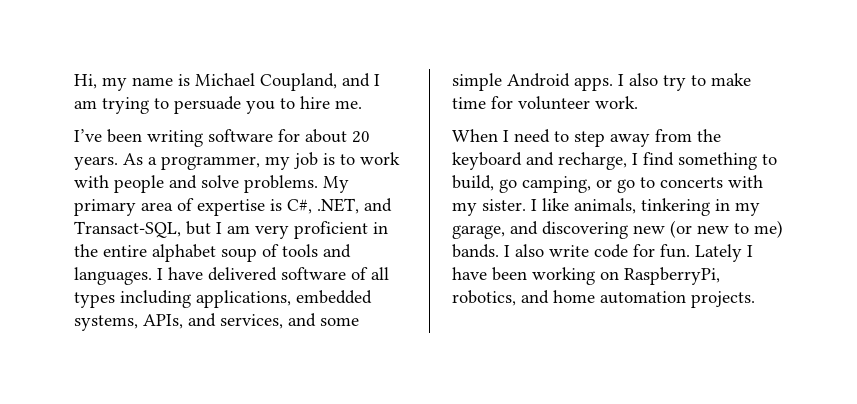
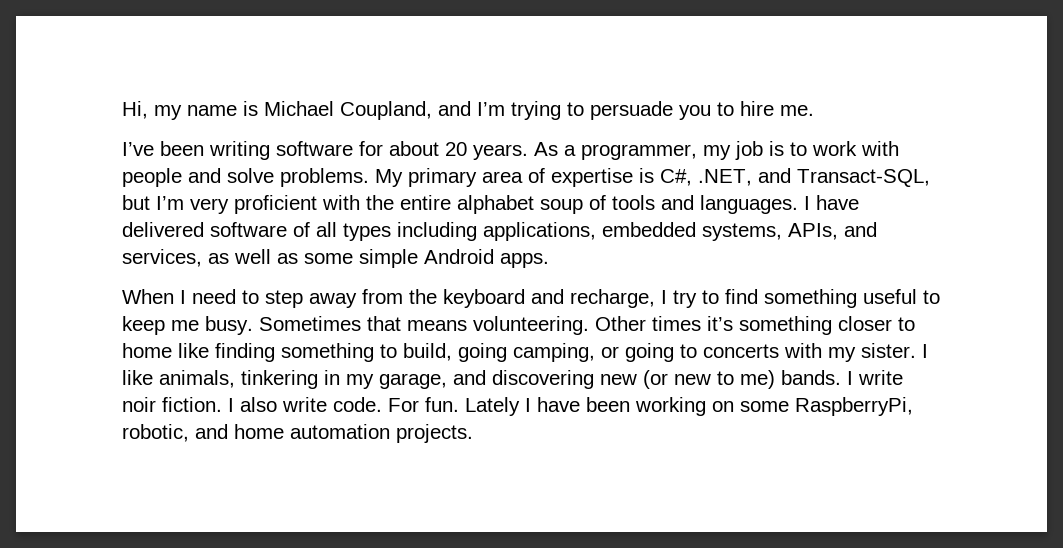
- Hi, my name is Michael Coupland, and I am trying to persuade you to hire me.
+ Hi, my name is Michael Coupland, and I’m trying to persuade you to hire me.
- My primary area of expertise is C#, .NET, and Transact-SQL, but I am very proficient in the entire alphabet soup of tools and languages.
+ My primary area of expertise is C#, .NET, and Transact-SQL, but I’m very proficient with the entire alphabet soup of tools and languages.
- I have delivered software of all types including applications, embedded systems, APIs, and services, and some simple Android apps. I also try to make time for volunteer work.
+ I have delivered software of all types including applications, embedded systems, APIs, and services, as well as some simple Android apps.
- When I need to step away from the keyboard and recharge, I find something to build, go camping, or go to concerts with my sister.
+ When I need to step away from the keyboard and recharge, I try to find something useful to keep me busy. Sometimes that means volunteering. Other times it’s something closer to home like finding something to build, going camping, or going to concerts with my sister.
- I also write code for fun.
+ I write noir fiction. I also write code. For fun.
- Lately I have been working on RaspberryPi, robotics, and home automation projects.
+ Lately I have been working on some RaspberryPi, robotic, and home automation projects.

